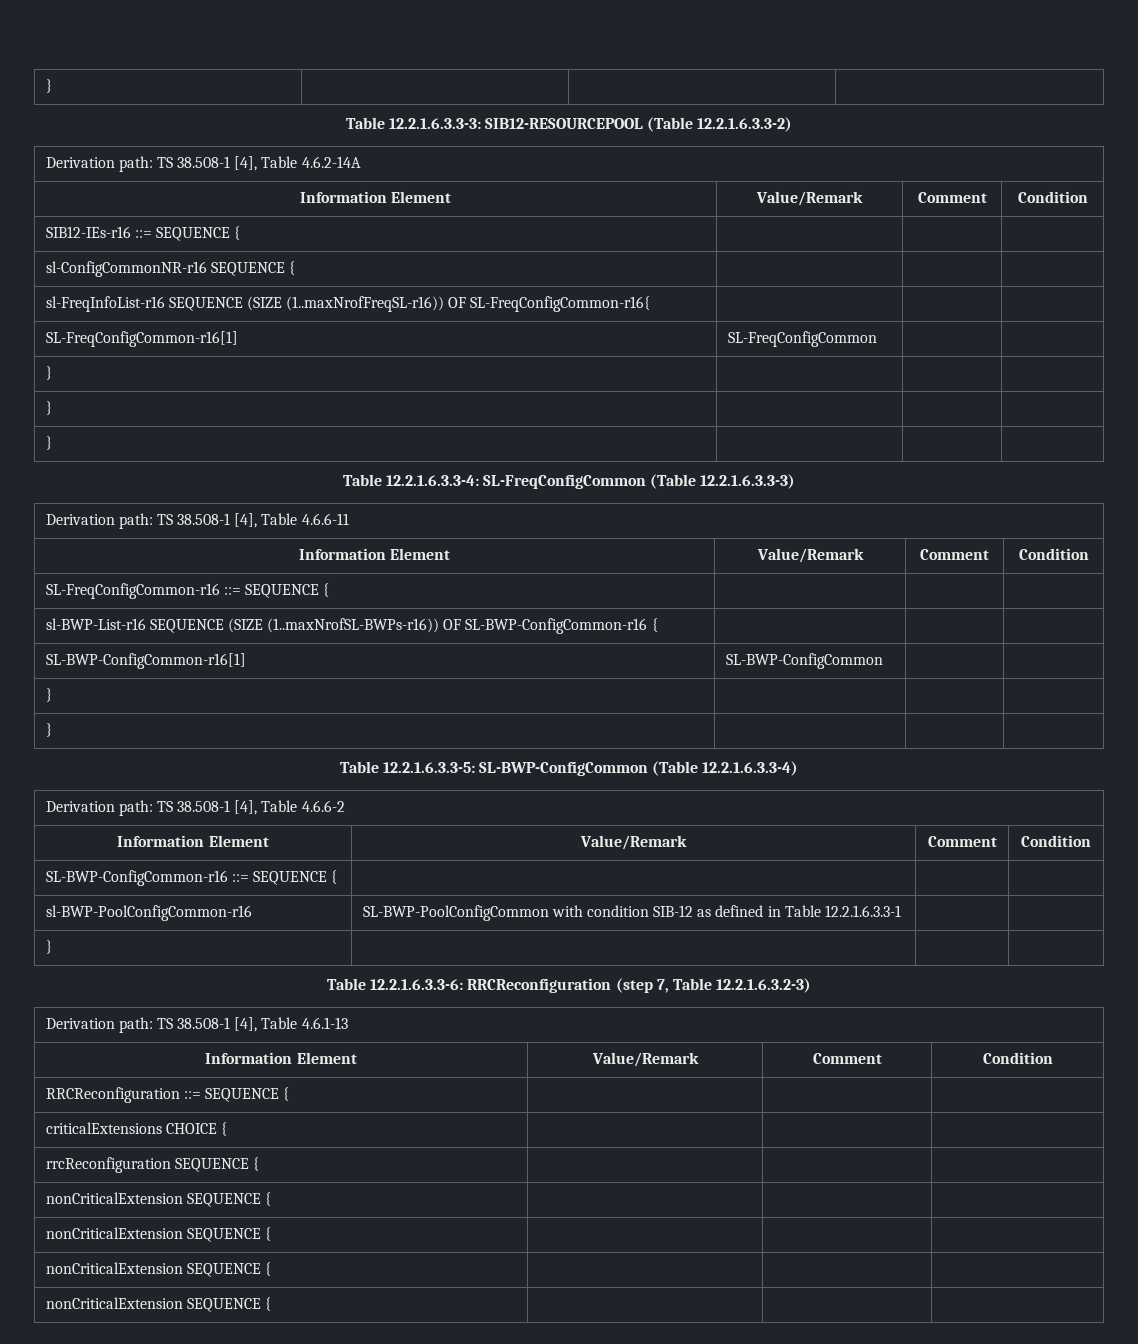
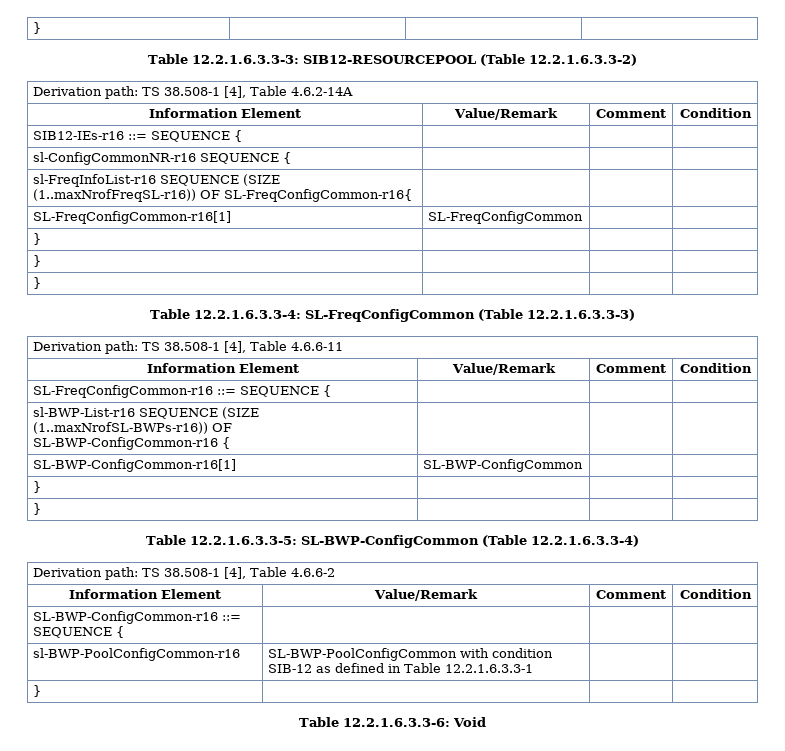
- Table 12.2.1.6.3.3-6: RRCReconfiguration (step 7, Table 12.2.1.6.3.2-3)
- Derivation path: TS 38.508-1 [4], Table 4.6.1-13
- Information Element | Value/Remark | Comment | Condition
- RRCReconfiguration ::= SEQUENCE { | | |
- criticalExtensions CHOICE { | | |
- rrcReconfiguration SEQUENCE { | | |
- nonCriticalExtension SEQUENCE { | | |
- nonCriticalExtension SEQUENCE { | | |
- nonCriticalExtension SEQUENCE { | | |
- nonCriticalExtension SEQUENCE { | | |
+ Table 12.2.1.6.3.3-6: Void

